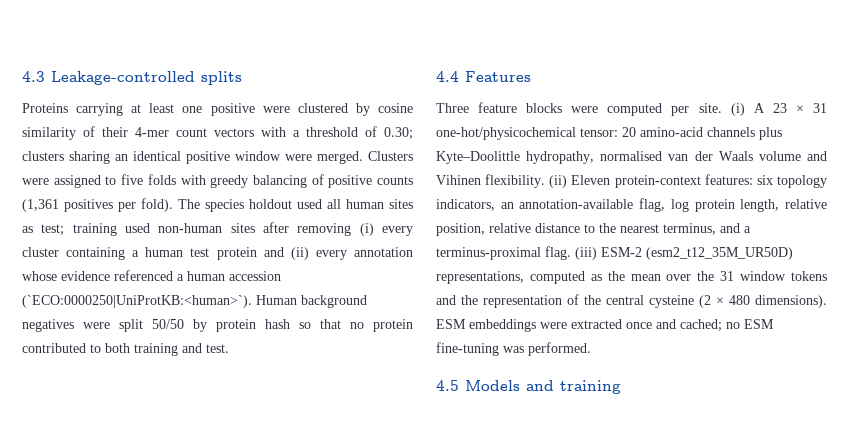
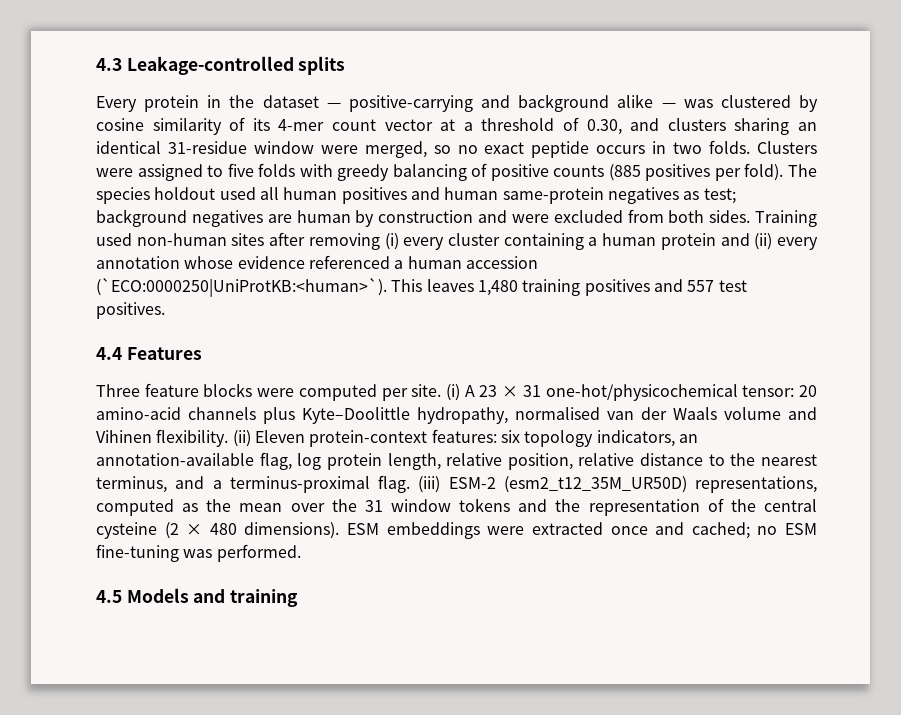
- Proteins carrying at least one positive were clustered by cosine similarity of their 4-mer count vectors with a threshold of 0.30; clusters sharing an identical positive window were merged.
+ Every protein in the dataset — positive-carrying and background alike — was clustered by cosine similarity of its 4-mer count vector at a threshold of 0.30, and clusters sharing an identical 31-residue window were merged, so no exact peptide occurs in two folds.
- Clusters were assigned to five folds with greedy balancing of positive counts (1,361 positives per fold).
+ Clusters were assigned to five folds with greedy balancing of positive counts (885 positives per fold).
- The species holdout used all human sites as test; training used non-human sites after removing (i) every cluster containing a human test protein and (ii) every annotation whose evidence referenced a human accession (`ECO:0000250|UniProtKB:<human>`).
+ The species holdout used all human positives and human same-protein negatives as test; background negatives are human by construction and were excluded from both sides. Training used non-human sites after removing (i) every cluster containing a human protein and (ii) every annotation whose evidence referenced a human accession (`ECO:0000250|UniProtKB:<human>`).
- Human background negatives were split 50/50 by protein hash so that no protein contributed to both training and test.
+ This leaves 1,480 training positives and 557 test positives.

